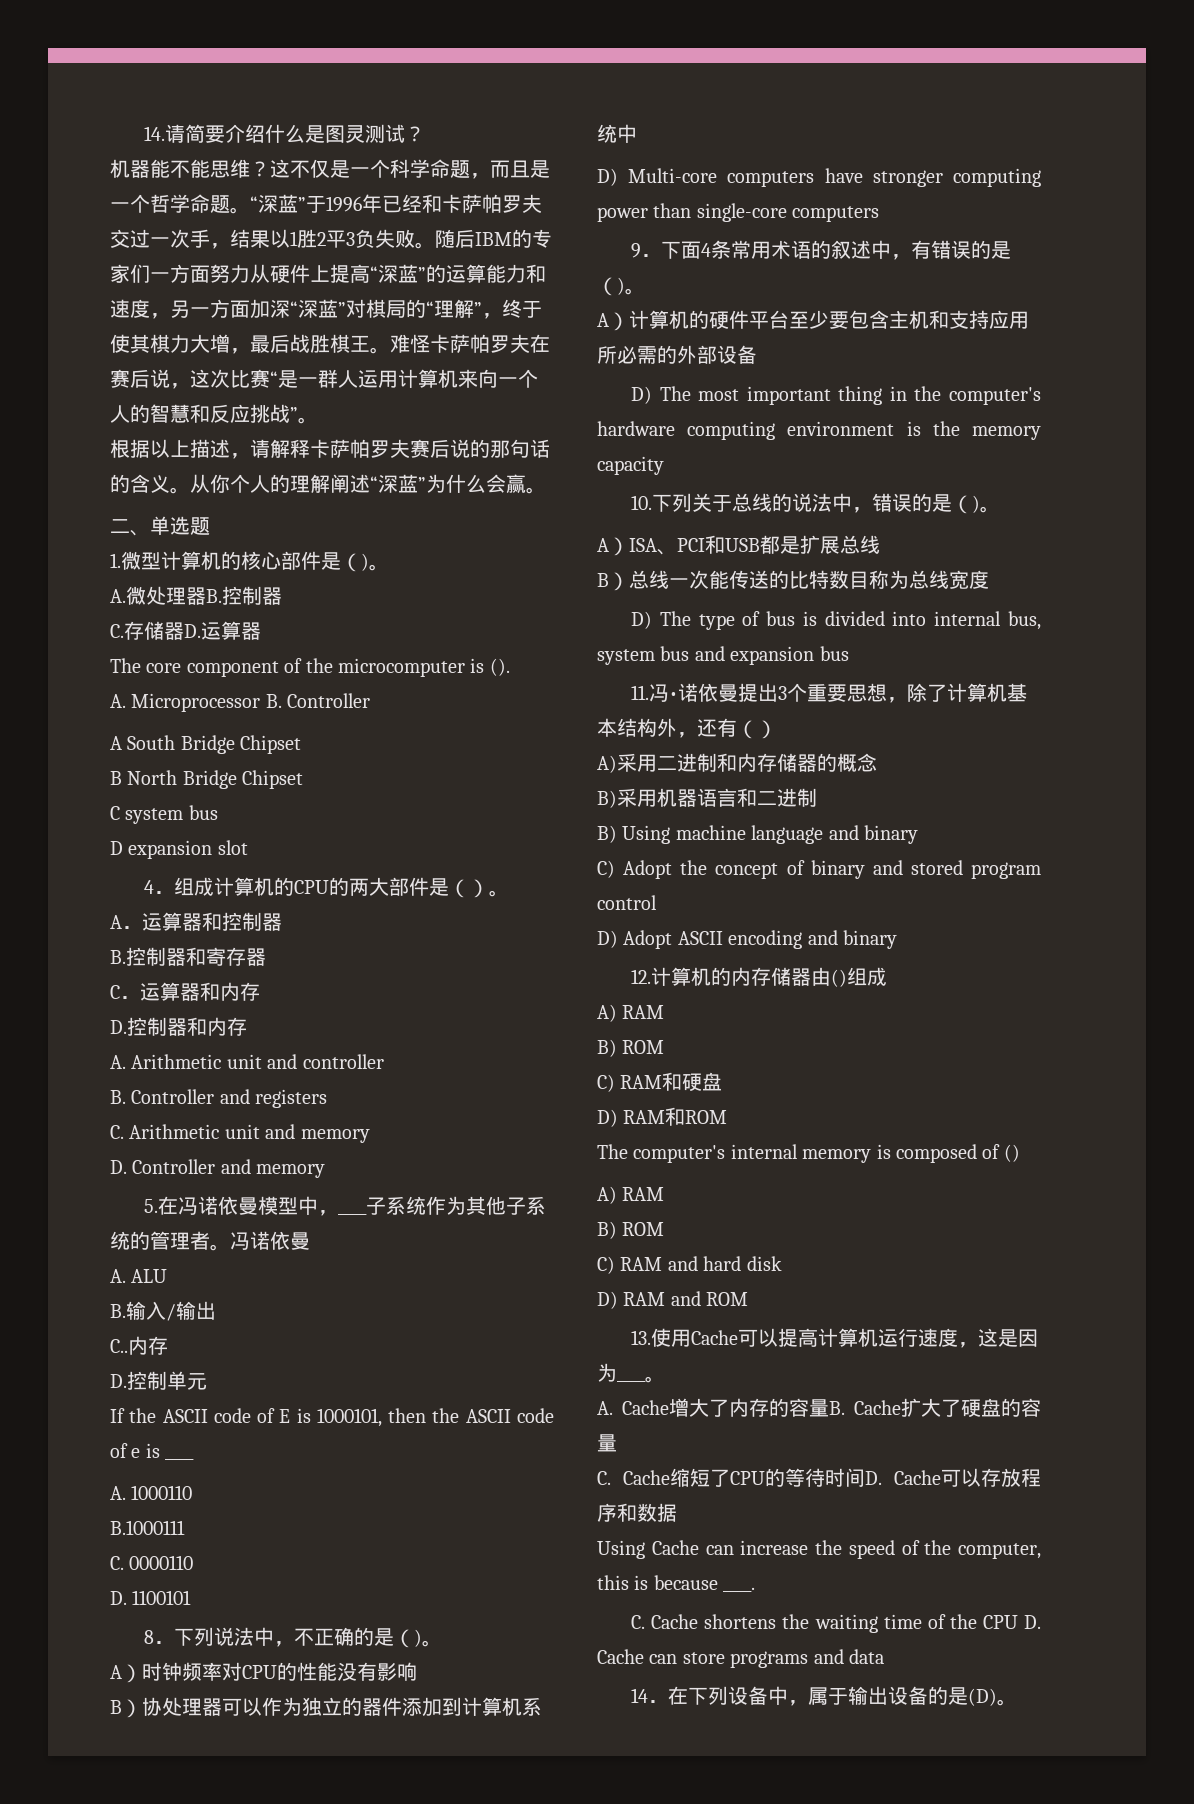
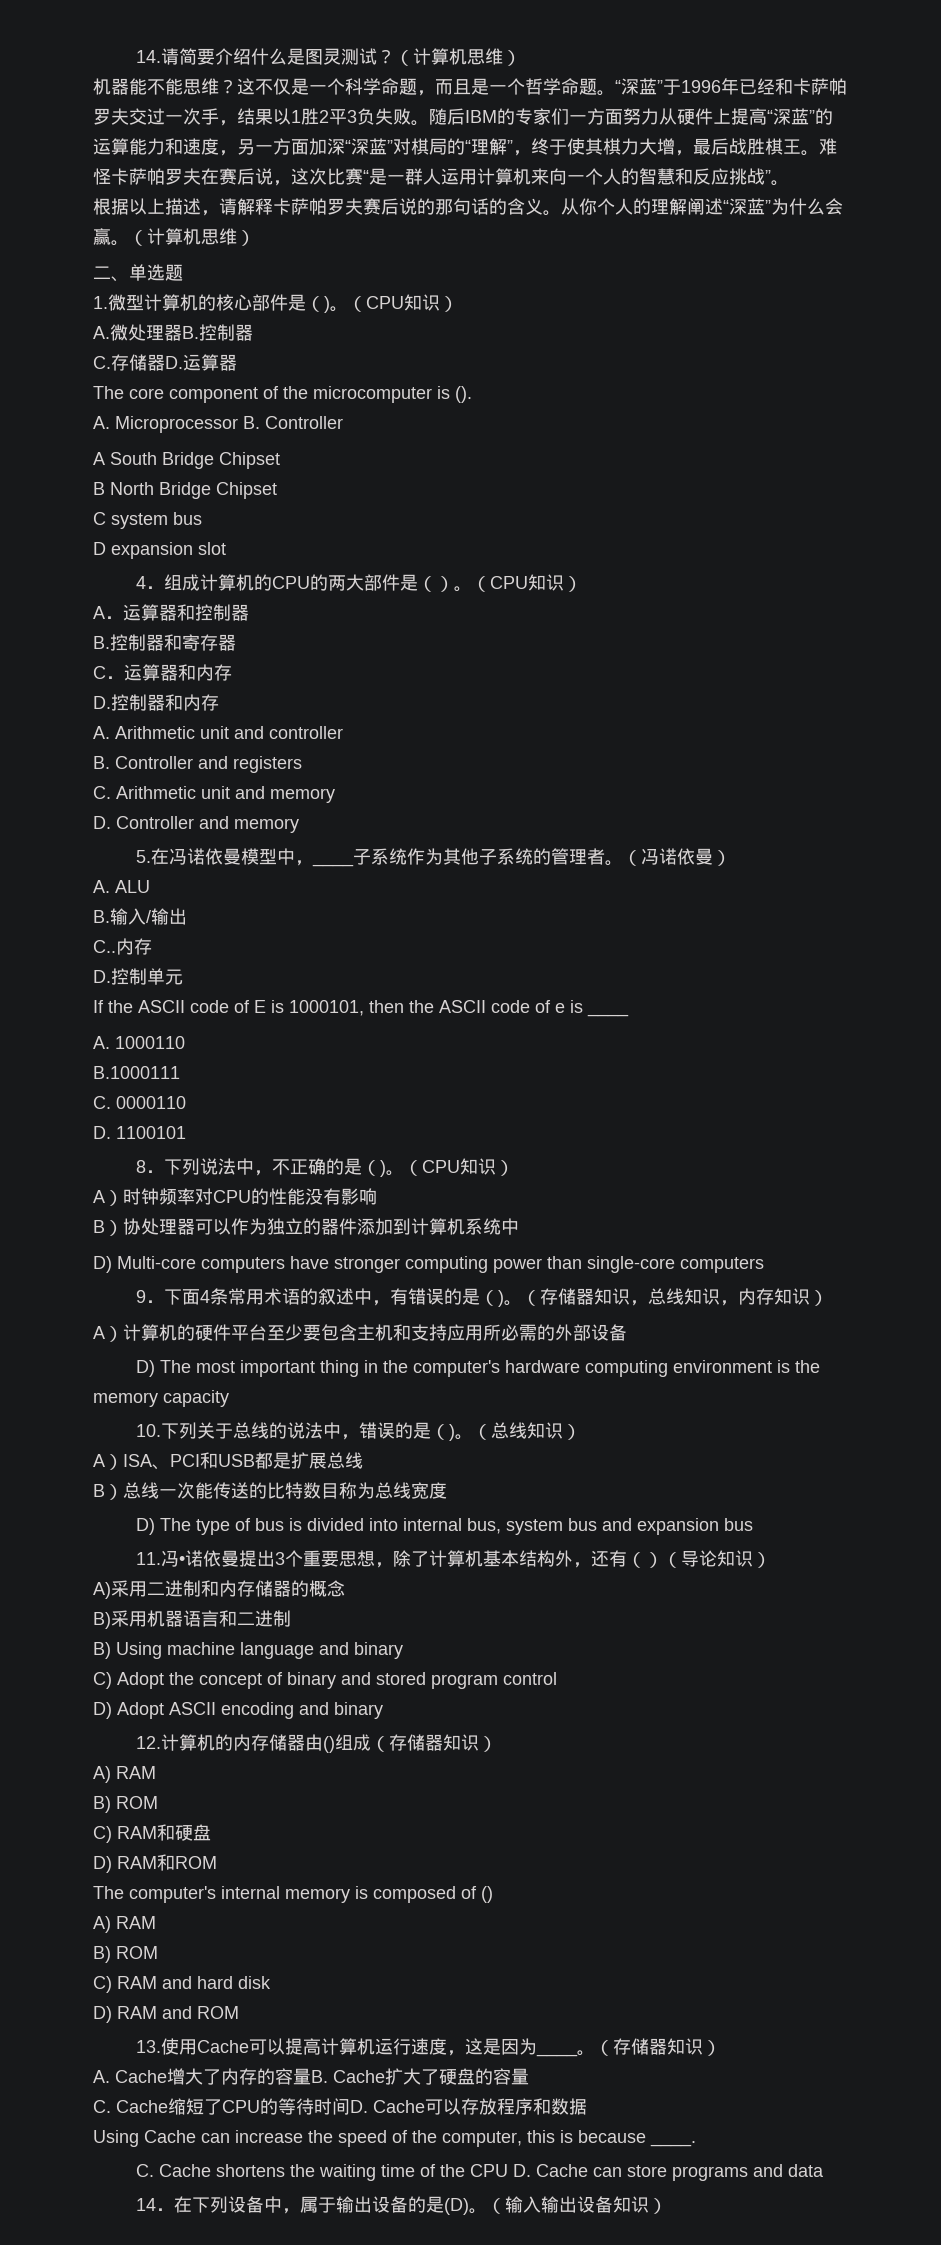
- 14.请简要介绍什么是图灵测试？
+ 14.请简要介绍什么是图灵测试？（计算机思维）
- 从你个人的理解阐述“深蓝”为什么会赢。
+ 从你个人的理解阐述“深蓝”为什么会赢。（计算机思维）
- 1.微型计算机的核心部件是（)。
+ 1.微型计算机的核心部件是（)。（CPU知识）
- 4．组成计算机的CPU的两大部件是（）。
+ 4．组成计算机的CPU的两大部件是（）。（CPU知识）
- 5.在冯诺依曼模型中，____子系统作为其他子系统的管理者。冯诺依曼
+ 5.在冯诺依曼模型中，____子系统作为其他子系统的管理者。（冯诺依曼）
- 8．下列说法中，不正确的是（)。
+ 8．下列说法中，不正确的是（)。（CPU知识）
+ （存储器知识，总线知识，内存知识）
+ （总线知识）
- 11.冯•诺依曼提出3个重要思想，除了计算机基本结构外，还有（）
+ 11.冯•诺依曼提出3个重要思想，除了计算机基本结构外，还有（）（导论知识）
- 12.计算机的内存储器由()组成
+ 12.计算机的内存储器由()组成（存储器知识）
- 13.使用Cache可以提高计算机运行速度，这是因为____。
+ 13.使用Cache可以提高计算机运行速度，这是因为____。（存储器知识）
+ （输入输出设备知识）

